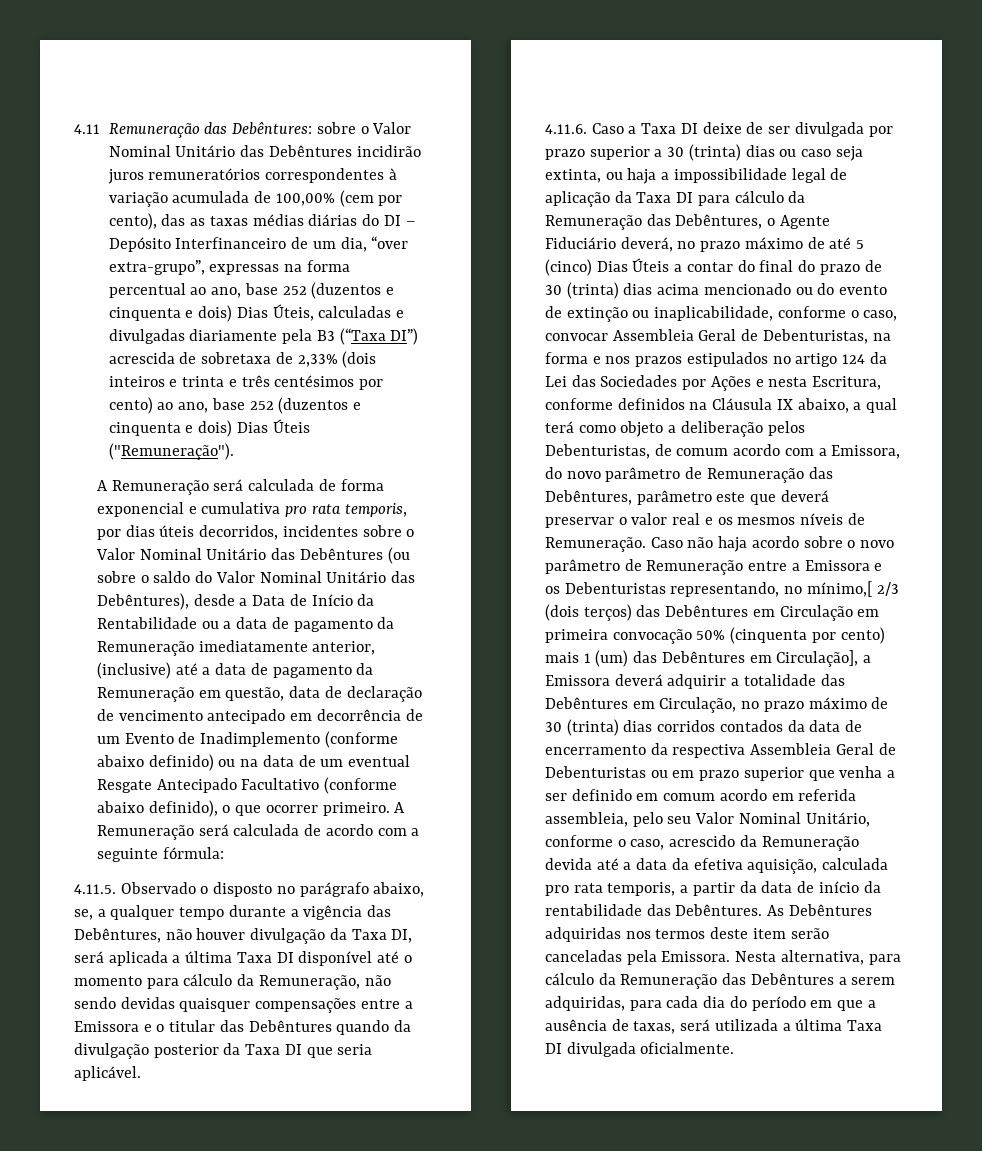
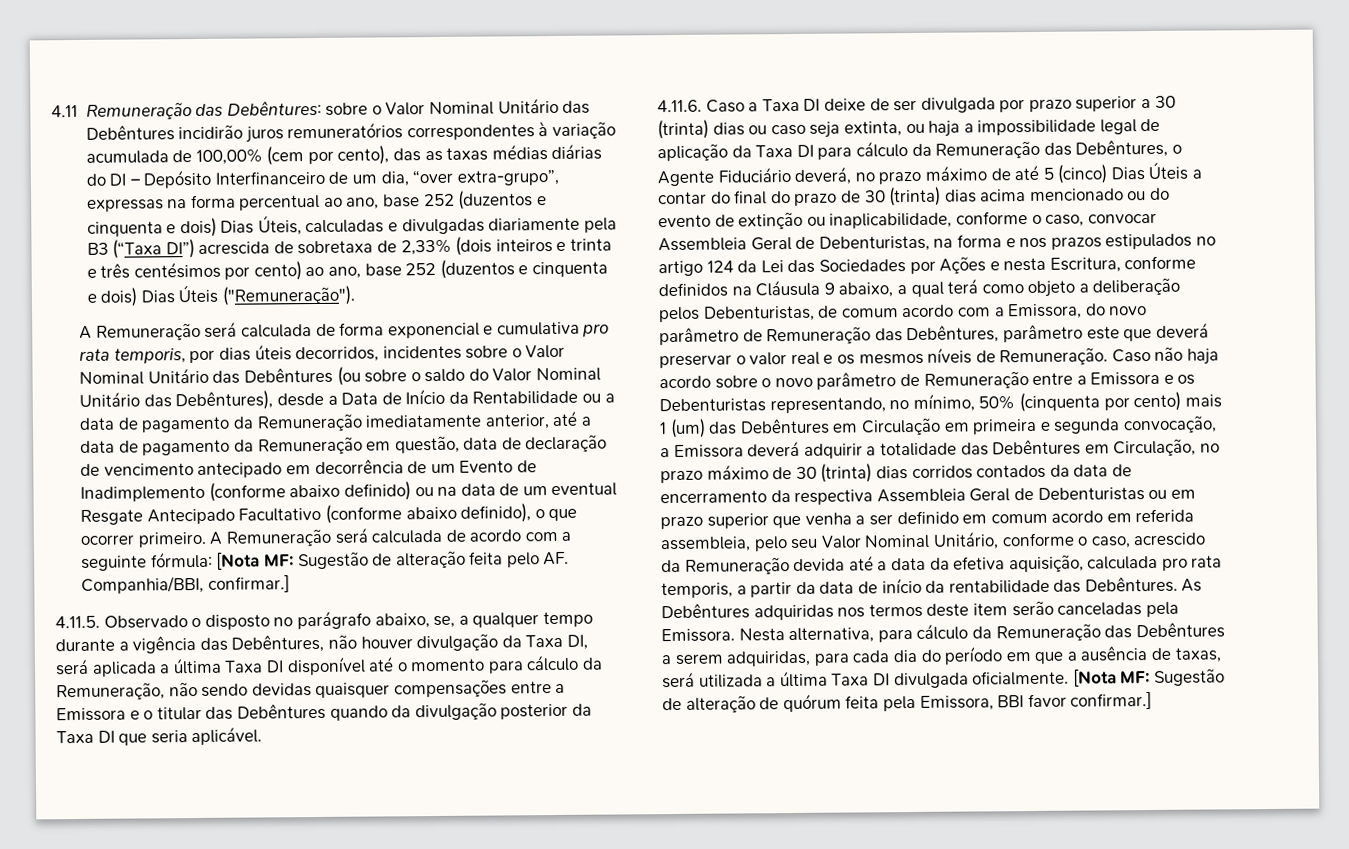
- A Remuneração será calculada de forma exponencial e cumulativa pro rata temporis, por dias úteis decorridos, incidentes sobre o Valor Nominal Unitário das Debêntures (ou sobre o saldo do Valor Nominal Unitário das Debêntures), desde a Data de Início da Rentabilidade ou a data de pagamento da Remuneração imediatamente anterior, (inclusive) até a data de pagamento da Remuneração em questão, data de declaração de vencimento antecipado em decorrência de um Evento de Inadimplemento (conforme abaixo definido) ou na data de um eventual Resgate Antecipado Facultativo (conforme abaixo definido), o que ocorrer primeiro.
+ A Remuneração será calculada de forma exponencial e cumulativa pro rata temporis, por dias úteis decorridos, incidentes sobre o Valor Nominal Unitário das Debêntures (ou sobre o saldo do Valor Nominal Unitário das Debêntures), desde a Data de Início da Rentabilidade ou a data de pagamento da Remuneração imediatamente anterior, até a data de pagamento da Remuneração em questão, data de declaração de vencimento antecipado em decorrência de um Evento de Inadimplemento (conforme abaixo definido) ou na data de um eventual Resgate Antecipado Facultativo (conforme abaixo definido), o que ocorrer primeiro.
- A Remuneração será calculada de acordo com a seguinte fórmula:
+ A Remuneração será calculada de acordo com a seguinte fórmula: [Nota MF: Sugestão de alteração feita pelo AF. Companhia/BBI, confirmar.]
- 4.11.6. Caso a Taxa DI deixe de ser divulgada por prazo superior a 30 (trinta) dias ou caso seja extinta, ou haja a impossibilidade legal de aplicação da Taxa DI para cálculo da Remuneração das Debêntures, o Agente Fiduciário deverá, no prazo máximo de até 5 (cinco) Dias Úteis a contar do final do prazo de 30 (trinta) dias acima mencionado ou do evento de extinção ou inaplicabilidade, conforme o caso, convocar Assembleia Geral de Debenturistas, na forma e nos prazos estipulados no artigo 124 da Lei das Sociedades por Ações e nesta Escritura, conforme definidos na Cláusula IX abaixo, a qual terá como objeto a deliberação pelos Debenturistas, de comum acordo com a Emissora, do novo parâmetro de Remuneração das Debêntures, parâmetro este que deverá preservar o valor real e os mesmos níveis de Remuneração.
+ 4.11.6. Caso a Taxa DI deixe de ser divulgada por prazo superior a 30 (trinta) dias ou caso seja extinta, ou haja a impossibilidade legal de aplicação da Taxa DI para cálculo da Remuneração das Debêntures, o Agente Fiduciário deverá, no prazo máximo de até 5 (cinco) Dias Úteis a contar do final do prazo de 30 (trinta) dias acima mencionado ou do evento de extinção ou inaplicabilidade, conforme o caso, convocar Assembleia Geral de Debenturistas, na forma e nos prazos estipulados no artigo 124 da Lei das Sociedades por Ações e nesta Escritura, conforme definidos na Cláusula 9 abaixo, a qual terá como objeto a deliberação pelos Debenturistas, de comum acordo com a Emissora, do novo parâmetro de Remuneração das Debêntures, parâmetro este que deverá preservar o valor real e os mesmos níveis de Remuneração.
- Caso não haja acordo sobre o novo parâmetro de Remuneração entre a Emissora e os Debenturistas representando, no mínimo,[ 2/3 (dois terços) das Debêntures em Circulação em primeira convocação 50% (cinquenta por cento) mais 1 (um) das Debêntures em Circulação], a Emissora deverá adquirir a totalidade das Debêntures em Circulação, no prazo máximo de 30 (trinta) dias corridos contados da data de encerramento da respectiva Assembleia Geral de Debenturistas ou em prazo superior que venha a ser definido em comum acordo em referida assembleia, pelo seu Valor Nominal Unitário, conforme o caso, acrescido da Remuneração devida até a data da efetiva aquisição, calculada pro rata temporis, a partir da data de início da rentabilidade das Debêntures.
+ Caso não haja acordo sobre o novo parâmetro de Remuneração entre a Emissora e os Debenturistas representando, no mínimo, 50% (cinquenta por cento) mais 1 (um) das Debêntures em Circulação em primeira e segunda convocação, a Emissora deverá adquirir a totalidade das Debêntures em Circulação, no prazo máximo de 30 (trinta) dias corridos contados da data de encerramento da respectiva Assembleia Geral de Debenturistas ou em prazo superior que venha a ser definido em comum acordo em referida assembleia, pelo seu Valor Nominal Unitário, conforme o caso, acrescido da Remuneração devida até a data da efetiva aquisição, calculada pro rata temporis, a partir da data de início da rentabilidade das Debêntures.
+ [Nota MF: Sugestão de alteração de quórum feita pela Emissora, BBI favor confirmar.]

